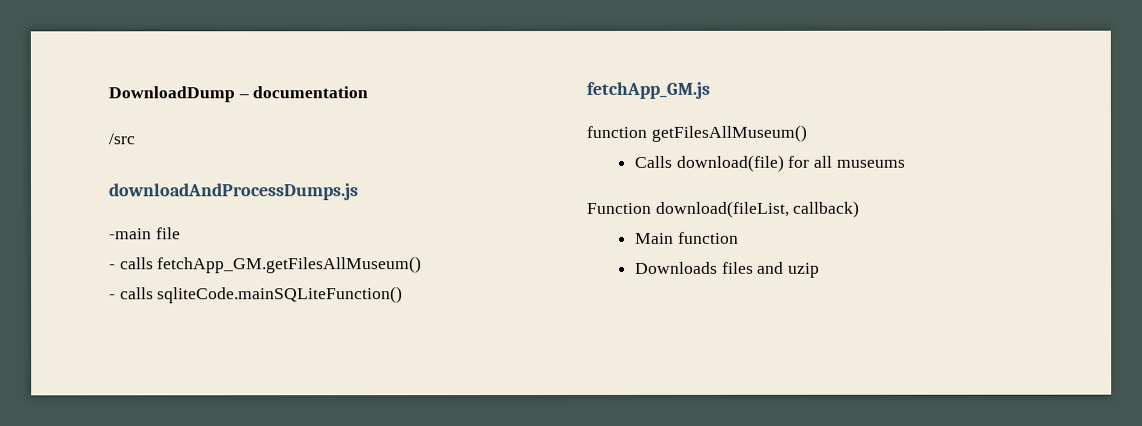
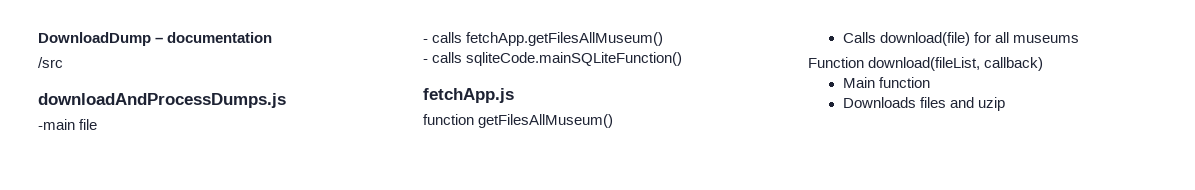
- - calls fetchApp_GM.getFilesAllMuseum()
+ - calls fetchApp.getFilesAllMuseum()
- fetchApp_GM.js
+ fetchApp.js

